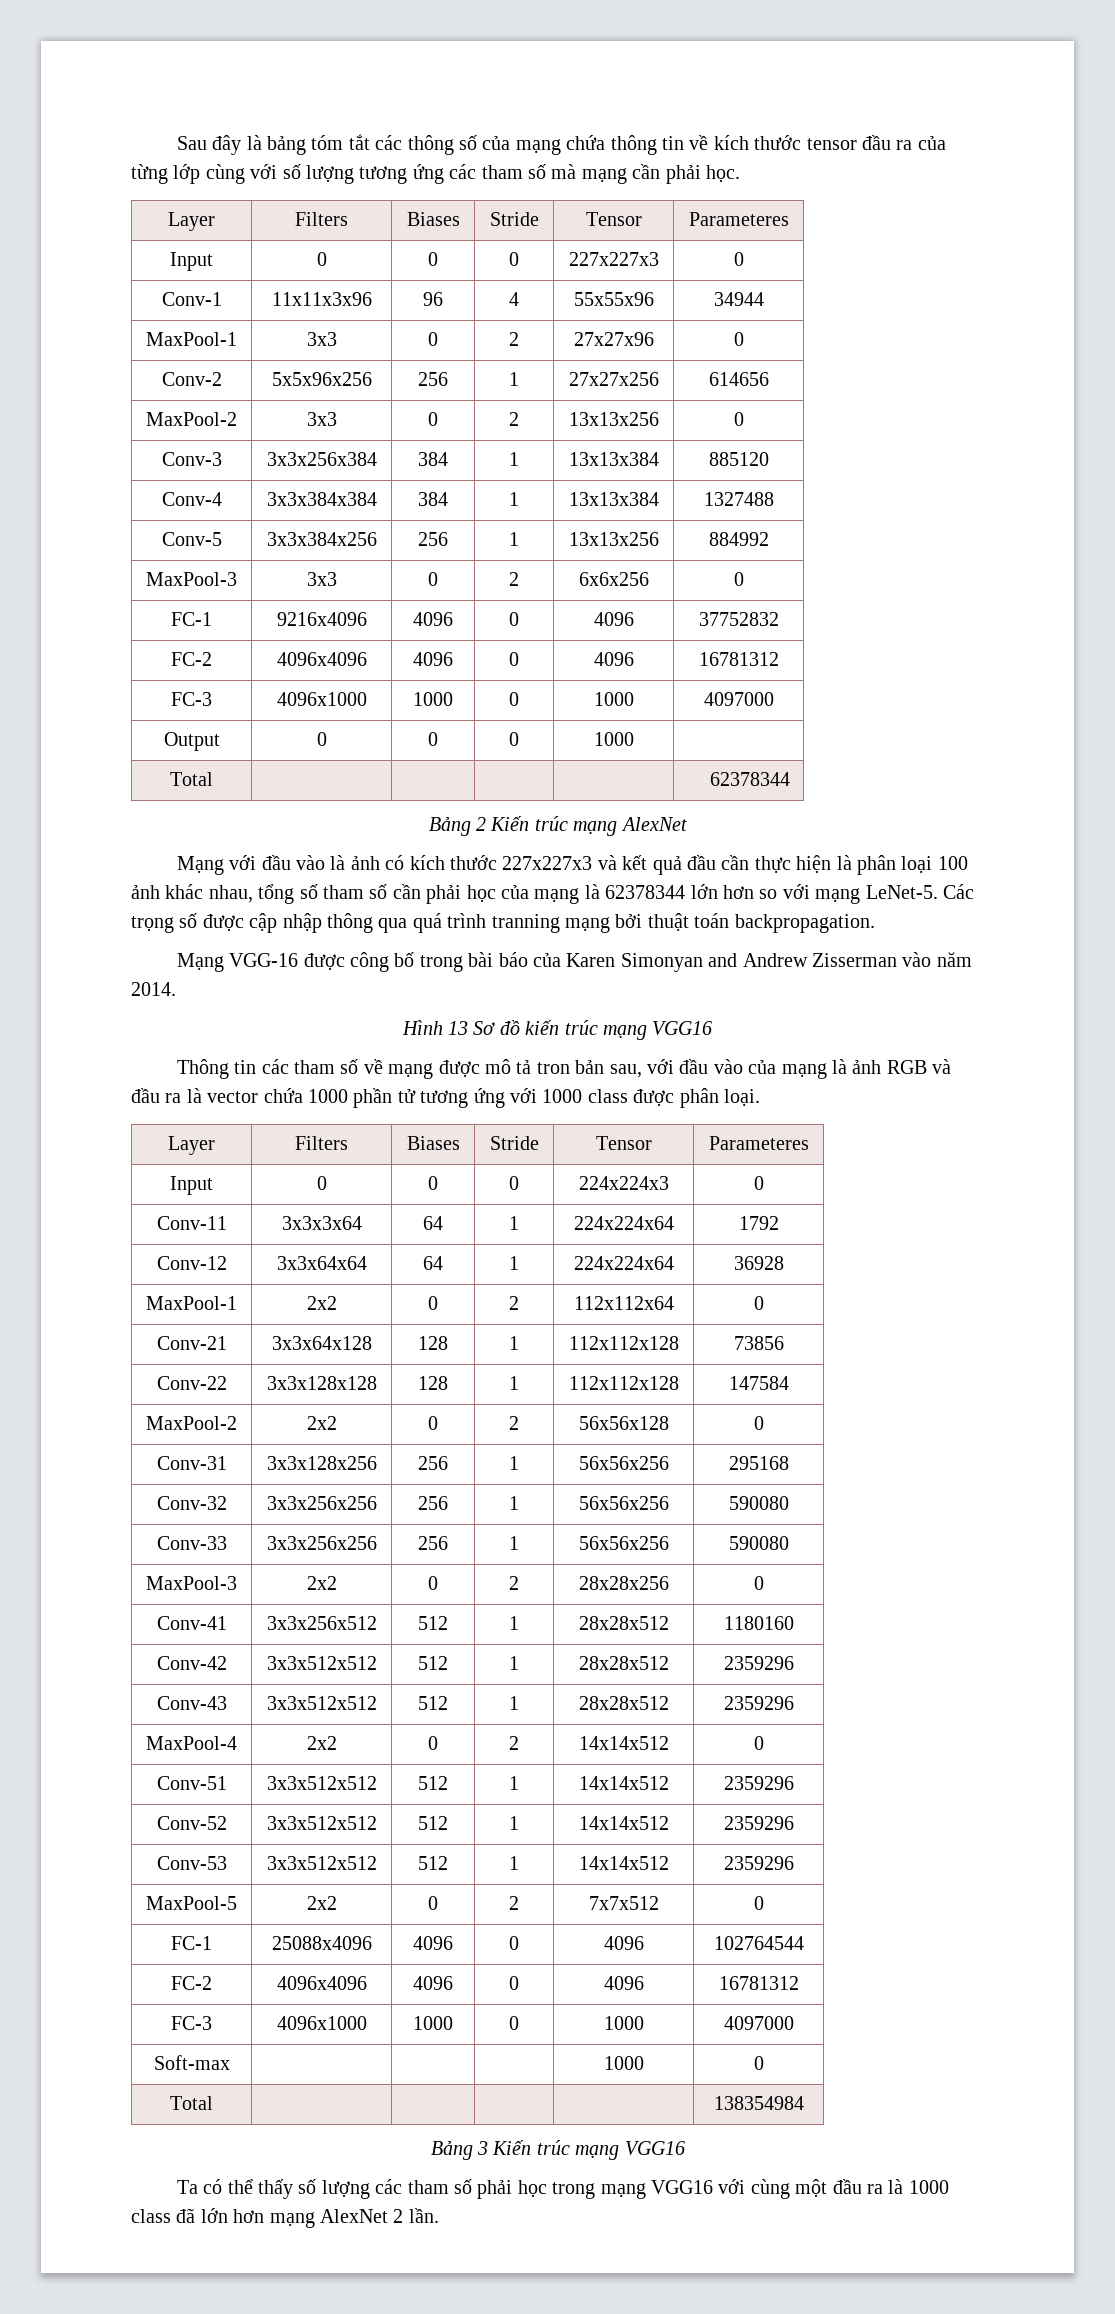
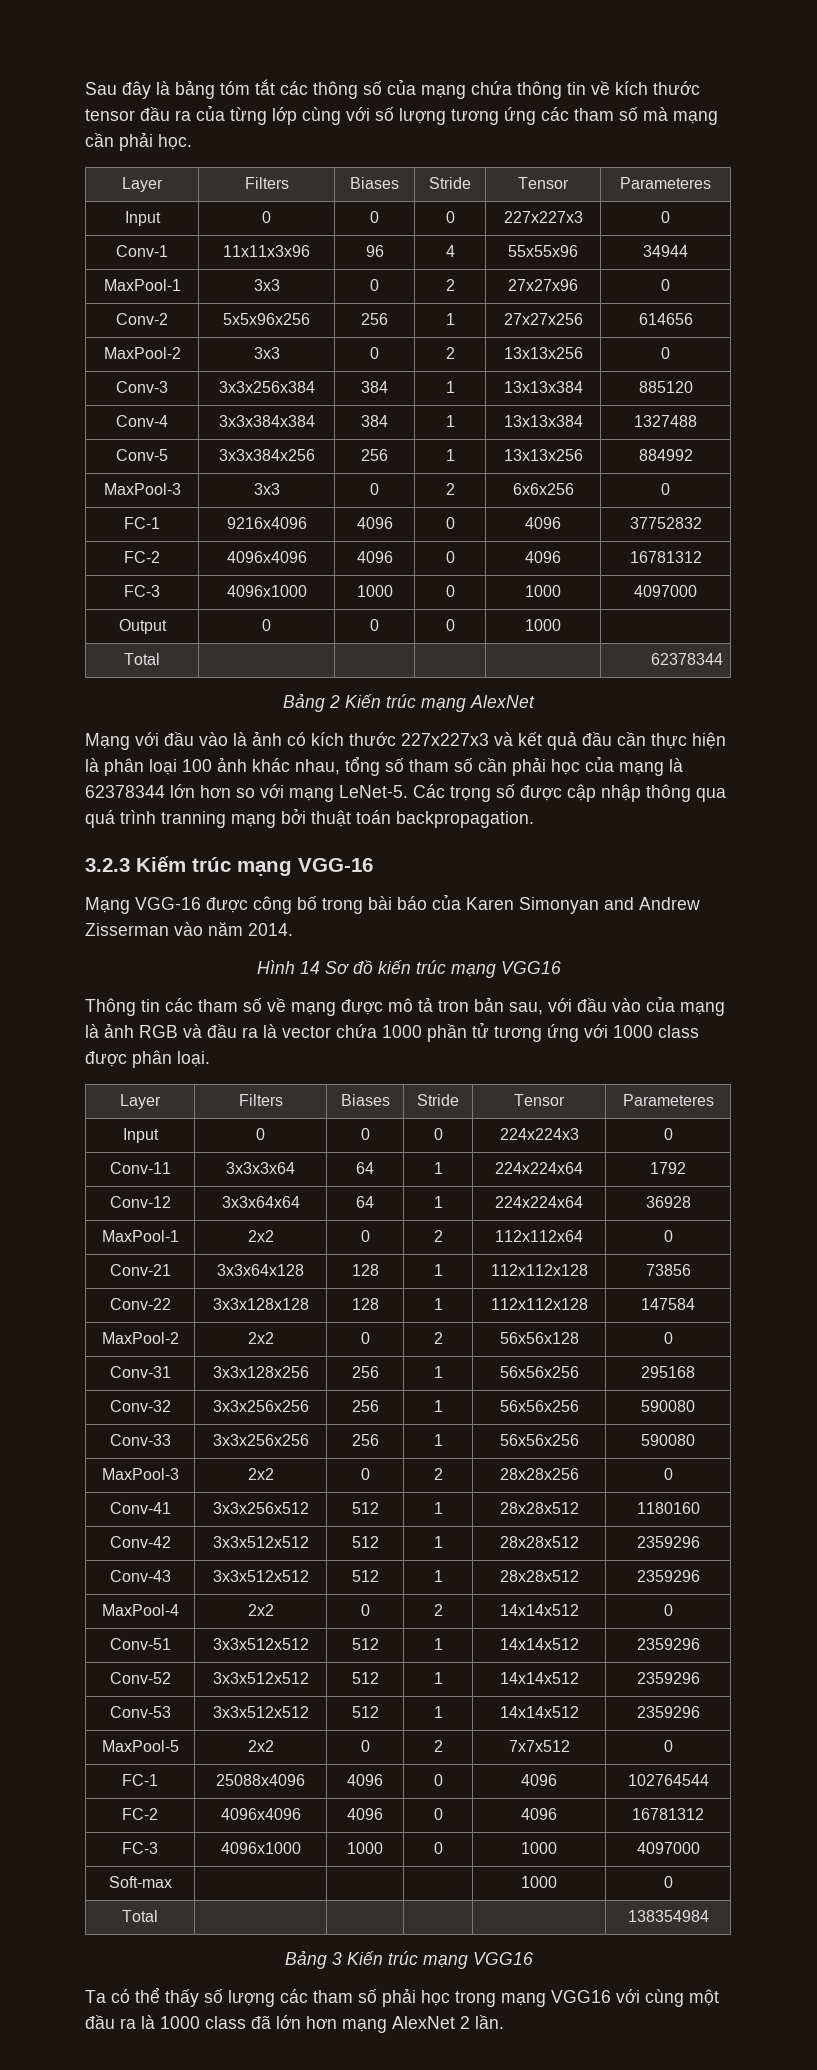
+ 3.2.3 Kiếm trúc mạng VGG-16
- Hình 13 Sơ đồ kiến trúc mạng VGG16
+ Hình 14 Sơ đồ kiến trúc mạng VGG16

